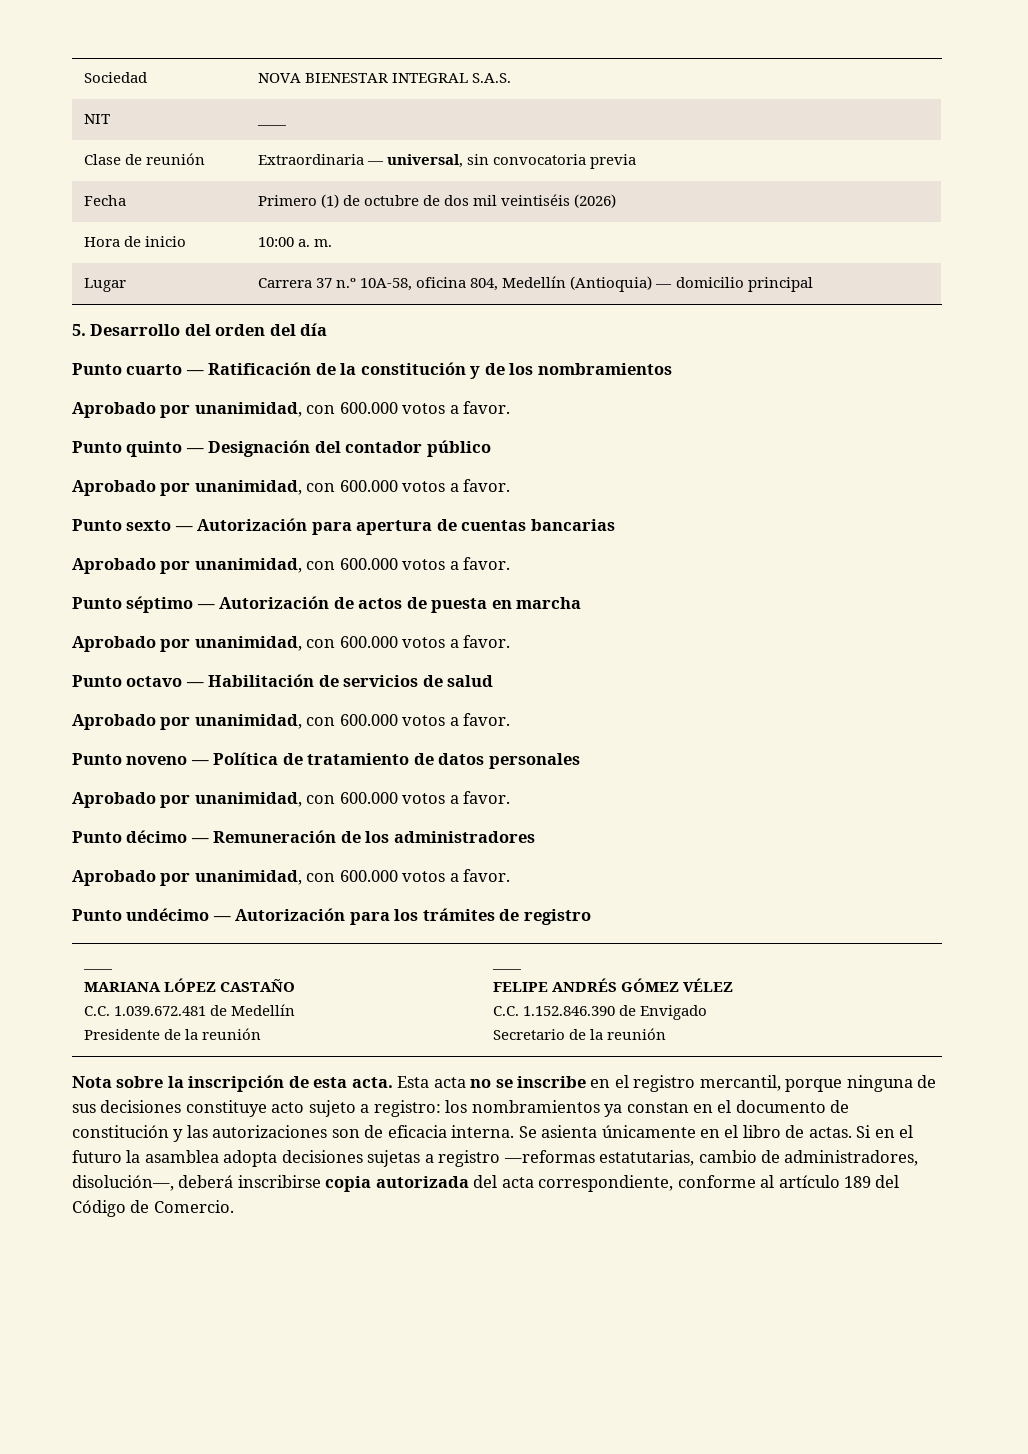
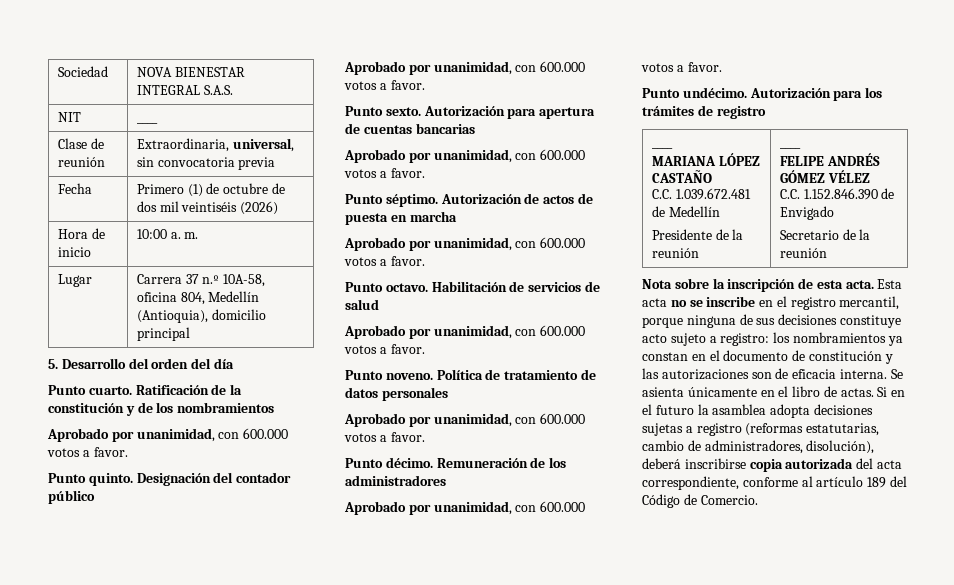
- Clase de reunión | Extraordinaria — universal, sin convocatoria previa
+ Clase de reunión | Extraordinaria, universal, sin convocatoria previa
- Lugar | Carrera 37 n.º 10A-58, oficina 804, Medellín (Antioquia) — domicilio principal
+ Lugar | Carrera 37 n.º 10A-58, oficina 804, Medellín (Antioquia), domicilio principal
- Punto cuarto — Ratificación de la constitución y de los nombramientos
+ Punto cuarto. Ratificación de la constitución y de los nombramientos
- Punto quinto — Designación del contador público
+ Punto quinto. Designación del contador público
- Punto sexto — Autorización para apertura de cuentas bancarias
+ Punto sexto. Autorización para apertura de cuentas bancarias
- Punto séptimo — Autorización de actos de puesta en marcha
+ Punto séptimo. Autorización de actos de puesta en marcha
- Punto octavo — Habilitación de servicios de salud
+ Punto octavo. Habilitación de servicios de salud
- Punto noveno — Política de tratamiento de datos personales
+ Punto noveno. Política de tratamiento de datos personales
- Punto décimo — Remuneración de los administradores
+ Punto décimo. Remuneración de los administradores
- Punto undécimo — Autorización para los trámites de registro
+ Punto undécimo. Autorización para los trámites de registro
- Si en el futuro la asamblea adopta decisiones sujetas a registro —reformas estatutarias, cambio de administradores, disolución—, deberá inscribirse copia autorizada del acta correspondiente, conforme al artículo 189 del Código de Comercio.
+ Si en el futuro la asamblea adopta decisiones sujetas a registro (reformas estatutarias, cambio de administradores, disolución), deberá inscribirse copia autorizada del acta correspondiente, conforme al artículo 189 del Código de Comercio.

